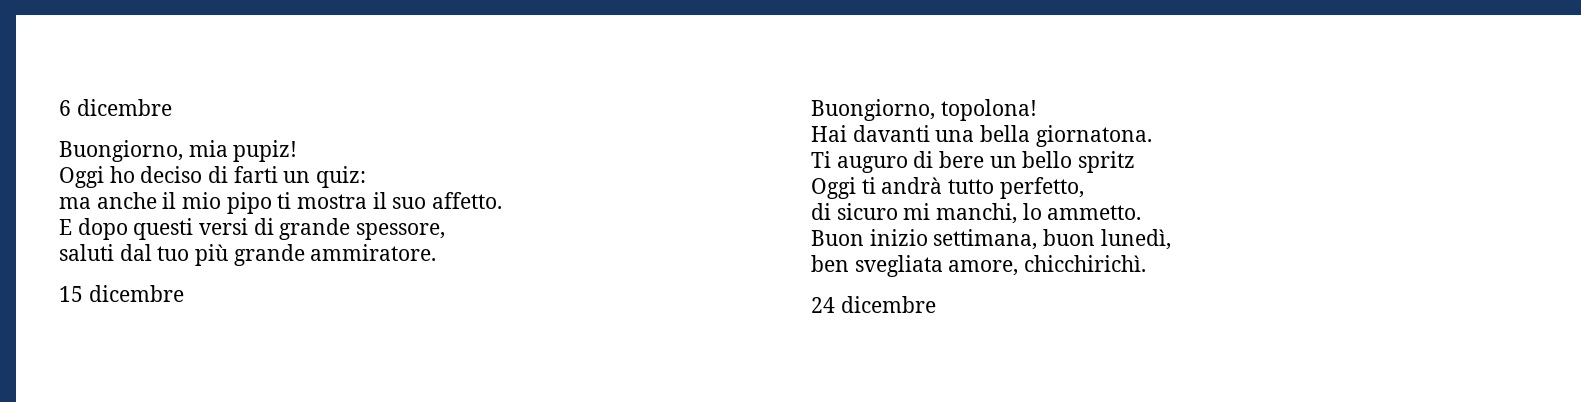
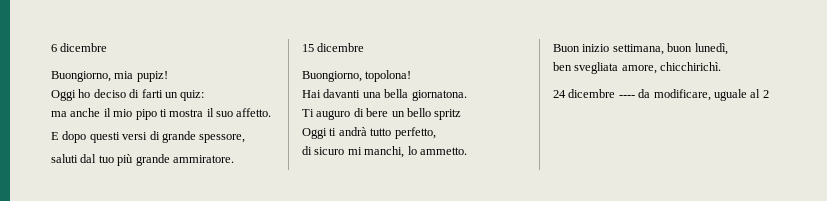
- 24 dicembre
+ 24 dicembre ---- da modificare, uguale al 2

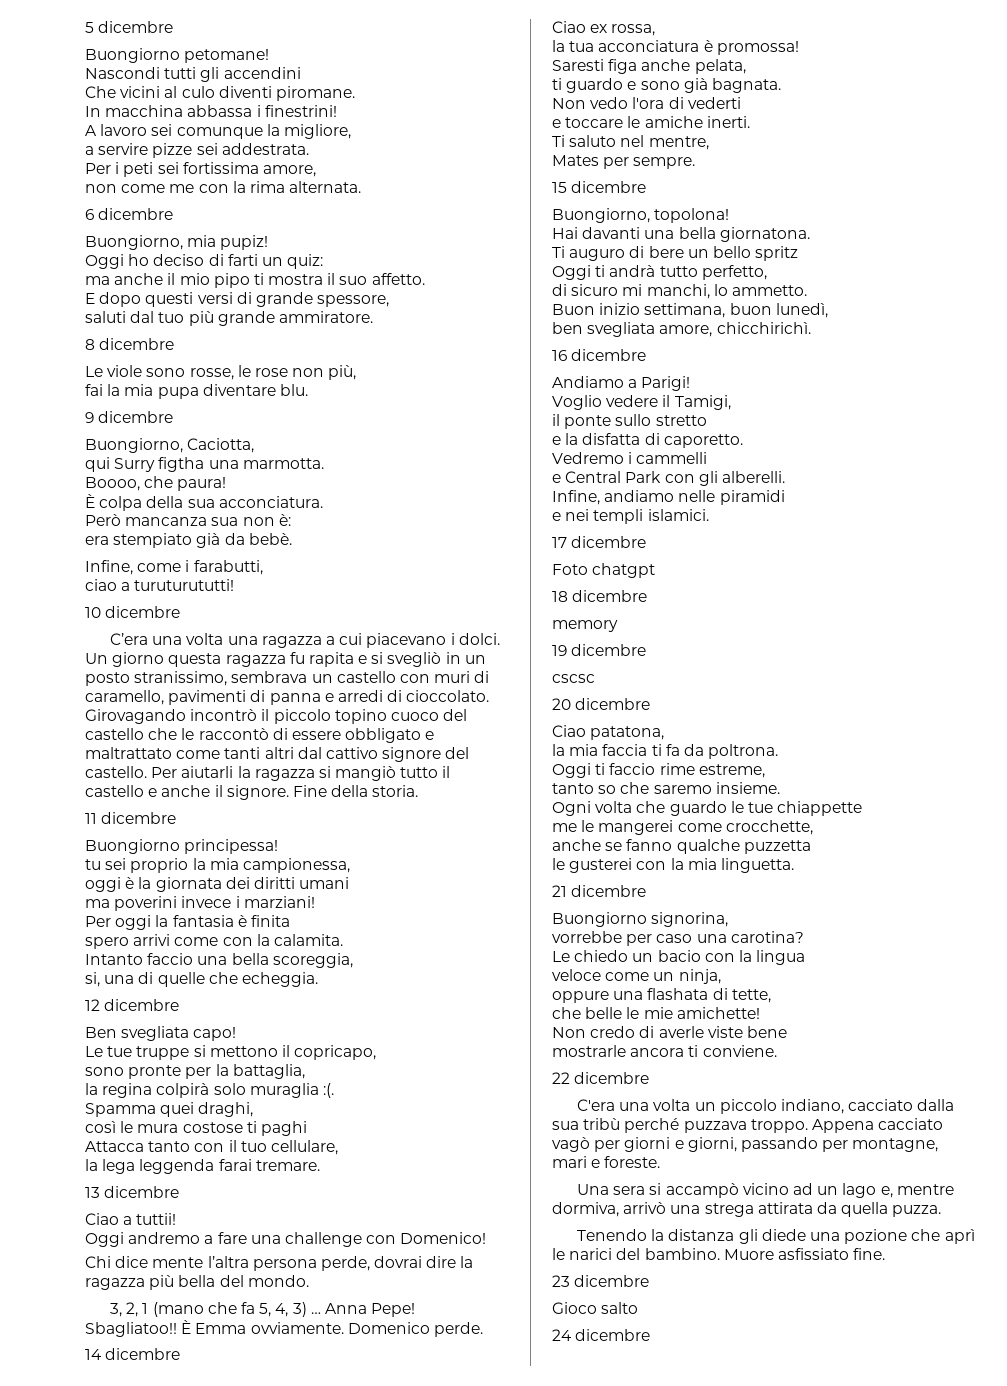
+ 5 dicembre
+ Buongiorno petomane!
+ Nascondi tutti gli accendini
+ Che vicini al culo diventi piromane.
+ In macchina abbassa i finestrini!
+ A lavoro sei comunque la migliore,
+ a servire pizze sei addestrata.
+ Per i peti sei fortissima amore,
+ non come me con la rima alternata.
+ 8 dicembre
+ Le viole sono rosse, le rose non più,
+ fai la mia pupa diventare blu.
+ 9 dicembre
+ Buongiorno, Caciotta,
+ qui Surry figtha una marmotta.
+ Boooo, che paura!
+ È colpa della sua acconciatura.
+ Però mancanza sua non è:
+ era stempiato già da bebè.
+ Infine, come i farabutti,
+ ciao a turuturututti!
+ 10 dicembre
+ C’era una volta una ragazza a cui piacevano i dolci. Un giorno questa ragazza fu rapita e si svegliò in un posto stranissimo, sembrava un castello con muri di caramello, pavimenti di panna e arredi di cioccolato. Girovagando incontrò il piccolo topino cuoco del castello che le raccontò di essere obbligato e maltrattato come tanti altri dal cattivo signore del castello. Per aiutarli la ragazza si mangiò tutto il castello e anche il signore. Fine della storia.
+ 11 dicembre
+ Buongiorno principessa!
+ tu sei proprio la mia campionessa,
+ oggi è la giornata dei diritti umani
+ ma poverini invece i marziani!
+ Per oggi la fantasia è finita
+ spero arrivi come con la calamita.
+ Intanto faccio una bella scoreggia,
+ si, una di quelle che echeggia.
+ 12 dicembre
+ Ben svegliata capo!
+ Le tue truppe si mettono il copricapo,
+ sono pronte per la battaglia,
+ la regina colpirà solo muraglia :(.
+ Spamma quei draghi,
+ così le mura costose ti paghi
+ Attacca tanto con il tuo cellulare,
+ la lega leggenda farai tremare.
+ 13 dicembre
+ Ciao a tuttii!
+ Oggi andremo a fare una challenge con Domenico!
+ Chi dice mente l’altra persona perde, dovrai dire la ragazza più bella del mondo.
+ 3, 2, 1 (mano che fa 5, 4, 3) … Anna Pepe! Sbagliatoo!! È Emma ovviamente. Domenico perde.
+ 14 dicembre
+ Ciao ex rossa,
+ la tua acconciatura è promossa!
+ Saresti figa anche pelata,
+ ti guardo e sono già bagnata.
+ Non vedo l'ora di vederti
+ e toccare le amiche inerti.
+ Ti saluto nel mentre,
+ Mates per sempre.
- 24 dicembre ---- da modificare, uguale al 2
+ 16 dicembre
+ Andiamo a Parigi!
+ Voglio vedere il Tamigi,
+ il ponte sullo stretto
+ e la disfatta di caporetto.
+ Vedremo i cammelli
+ e Central Park con gli alberelli.
+ Infine, andiamo nelle piramidi
+ e nei templi islamici.
+ 17 dicembre
+ Foto chatgpt
+ 18 dicembre
+ memory
+ 19 dicembre
+ cscsc
+ 20 dicembre
+ Ciao patatona,
+ la mia faccia ti fa da poltrona.
+ Oggi ti faccio rime estreme,
+ tanto so che saremo insieme.
+ Ogni volta che guardo le tue chiappette
+ me le mangerei come crocchette,
+ anche se fanno qualche puzzetta
+ le gusterei con la mia linguetta.
+ 21 dicembre
+ Buongiorno signorina,
+ vorrebbe per caso una carotina?
+ Le chiedo un bacio con la lingua
+ veloce come un ninja,
+ oppure una flashata di tette,
+ che belle le mie amichette!
+ Non credo di averle viste bene
+ mostrarle ancora ti conviene.
+ 22 dicembre
+ C'era una volta un piccolo indiano, cacciato dalla sua tribù perché puzzava troppo. Appena cacciato vagò per giorni e giorni, passando per montagne, mari e foreste.
+ Una sera si accampò vicino ad un lago e, mentre dormiva, arrivò una strega attirata da quella puzza.
+ Tenendo la distanza gli diede una pozione che aprì le narici del bambino. Muore asfissiato fine.
+ 23 dicembre
+ Gioco salto
+ 24 dicembre

